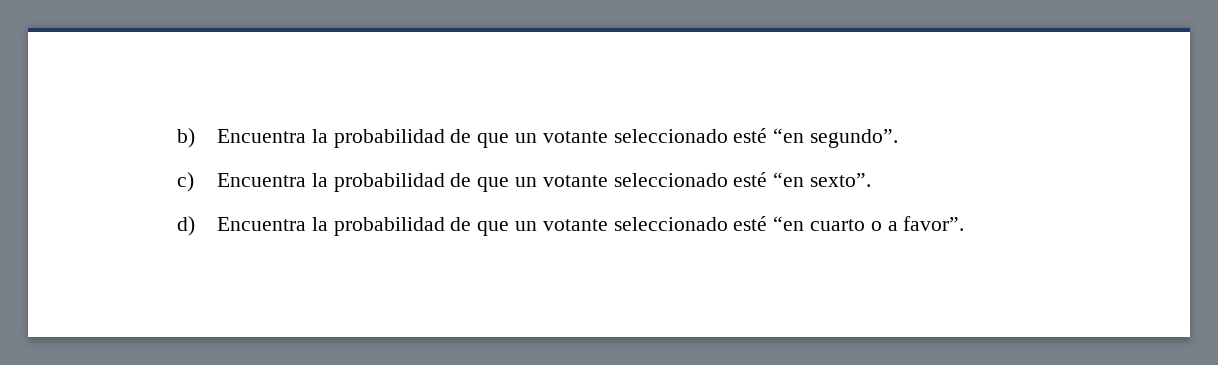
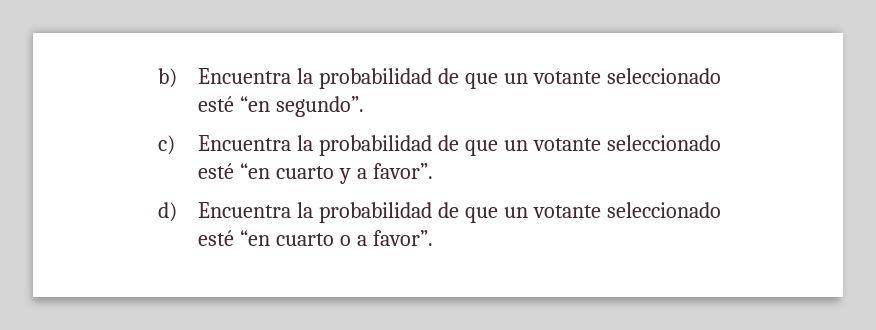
- c) Encuentra la probabilidad de que un votante seleccionado esté “en sexto”.
+ c) Encuentra la probabilidad de que un votante seleccionado esté “en cuarto y a favor”.

